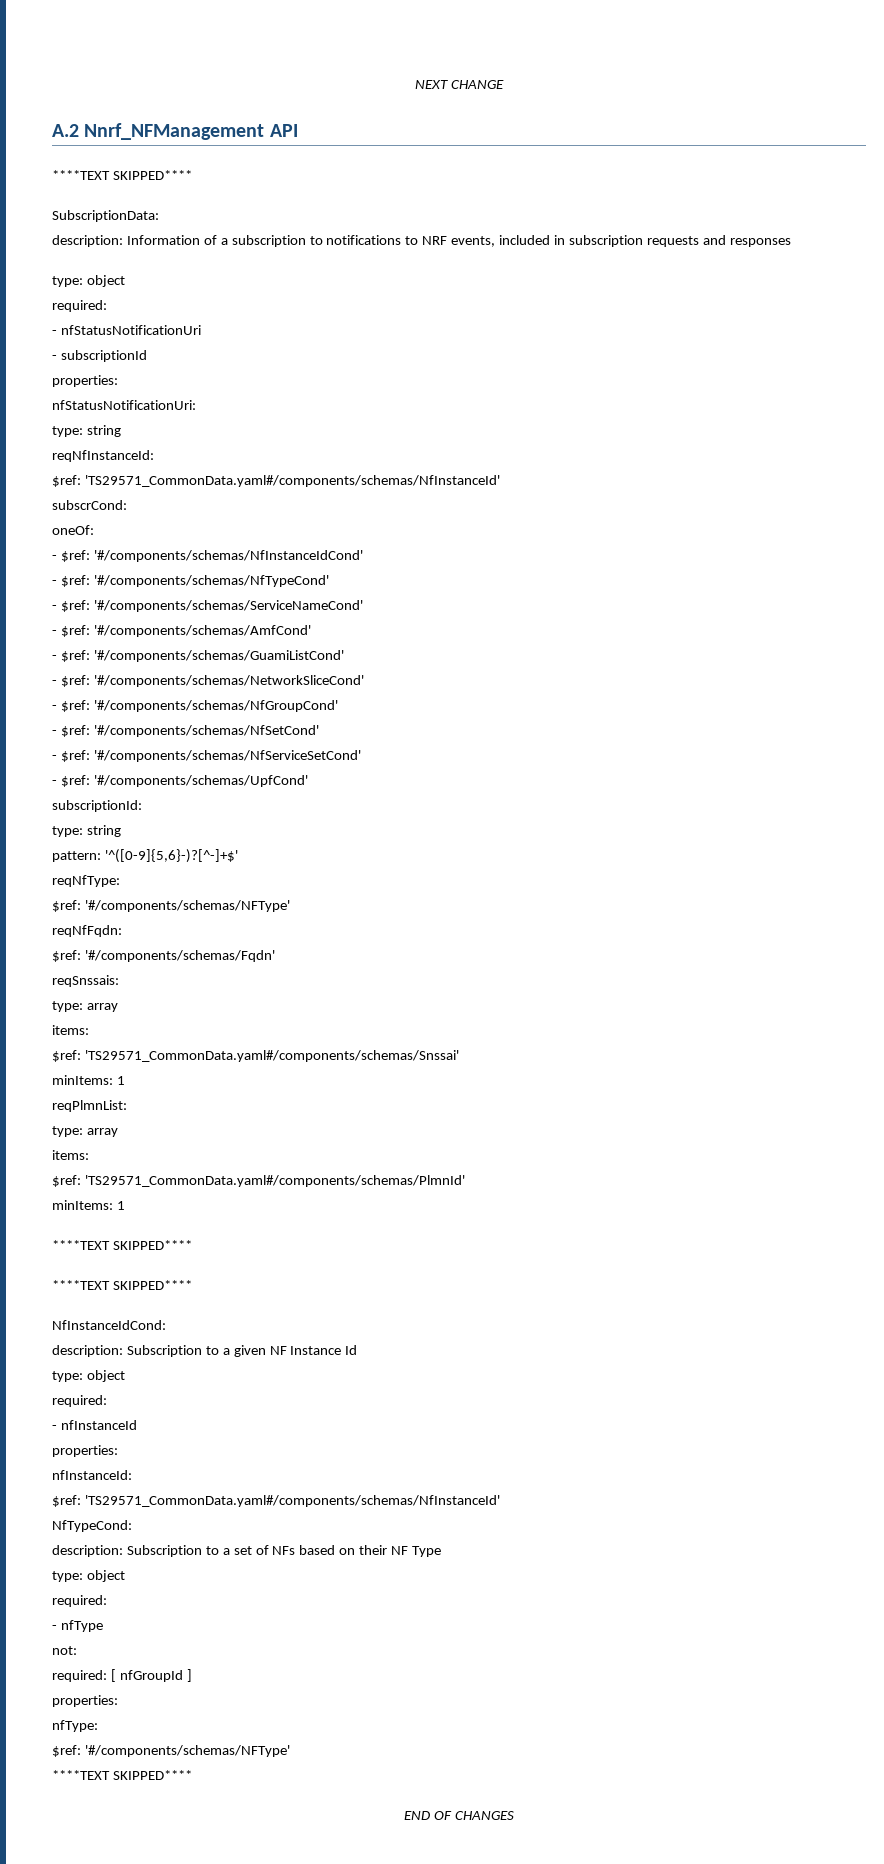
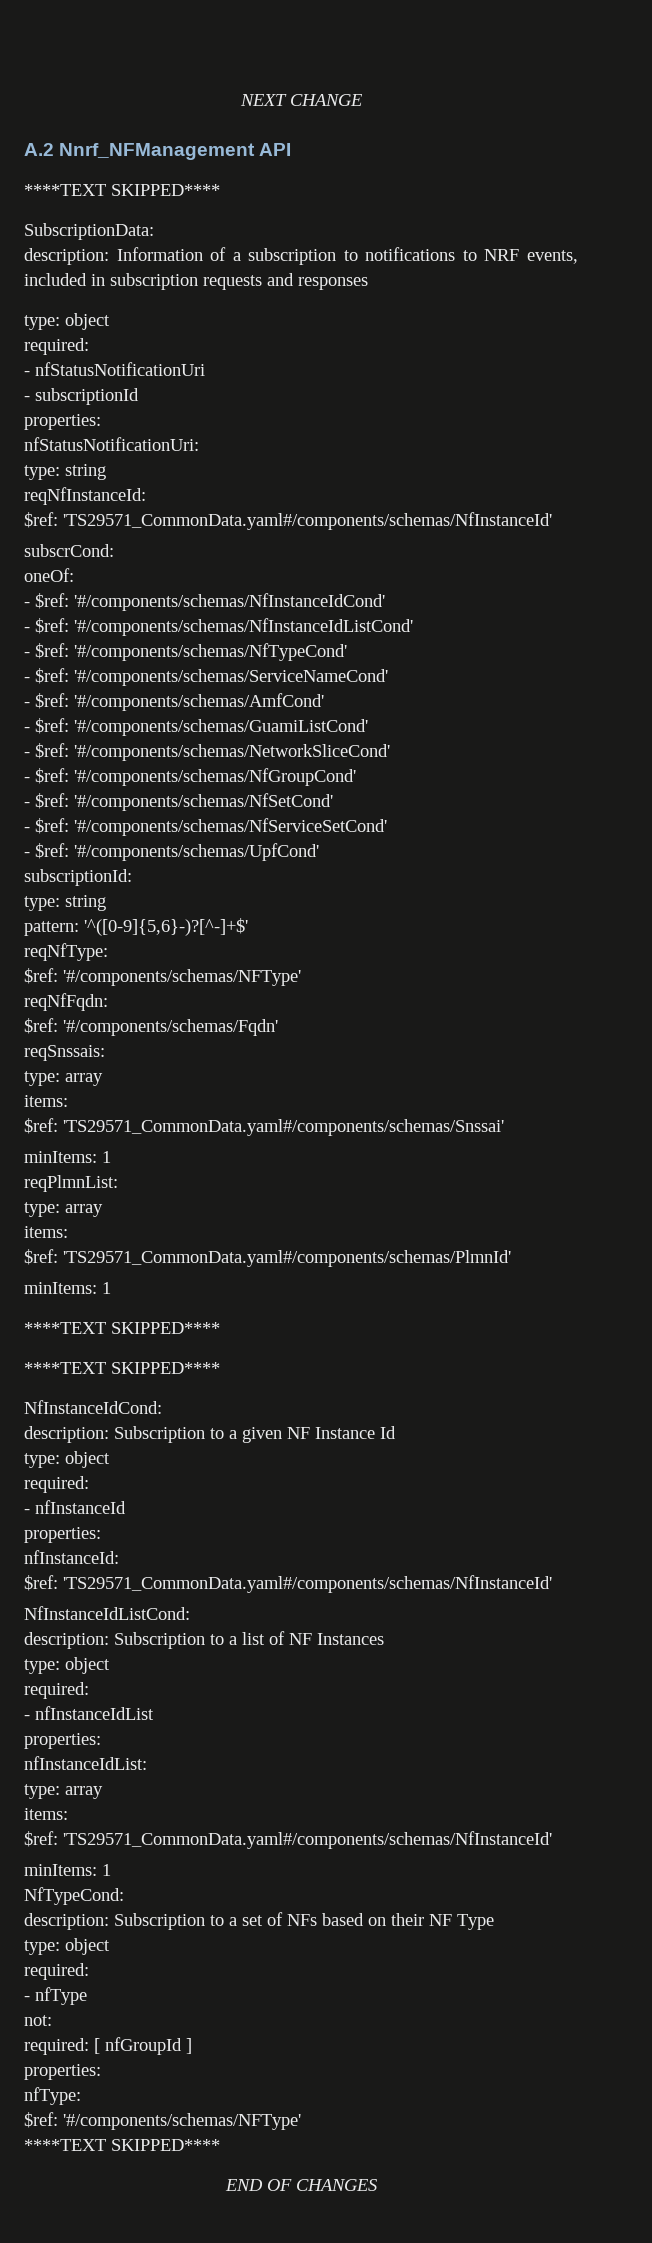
+ - $ref: '#/components/schemas/NfInstanceIdListCond'
+ NfInstanceIdListCond:
+ description: Subscription to a list of NF Instances
+ type: object
+ required:
+ - nfInstanceIdList
+ properties:
+ nfInstanceIdList:
+ type: array
+ items:
+ $ref: 'TS29571_CommonData.yaml#/components/schemas/NfInstanceId'
+ minItems: 1

